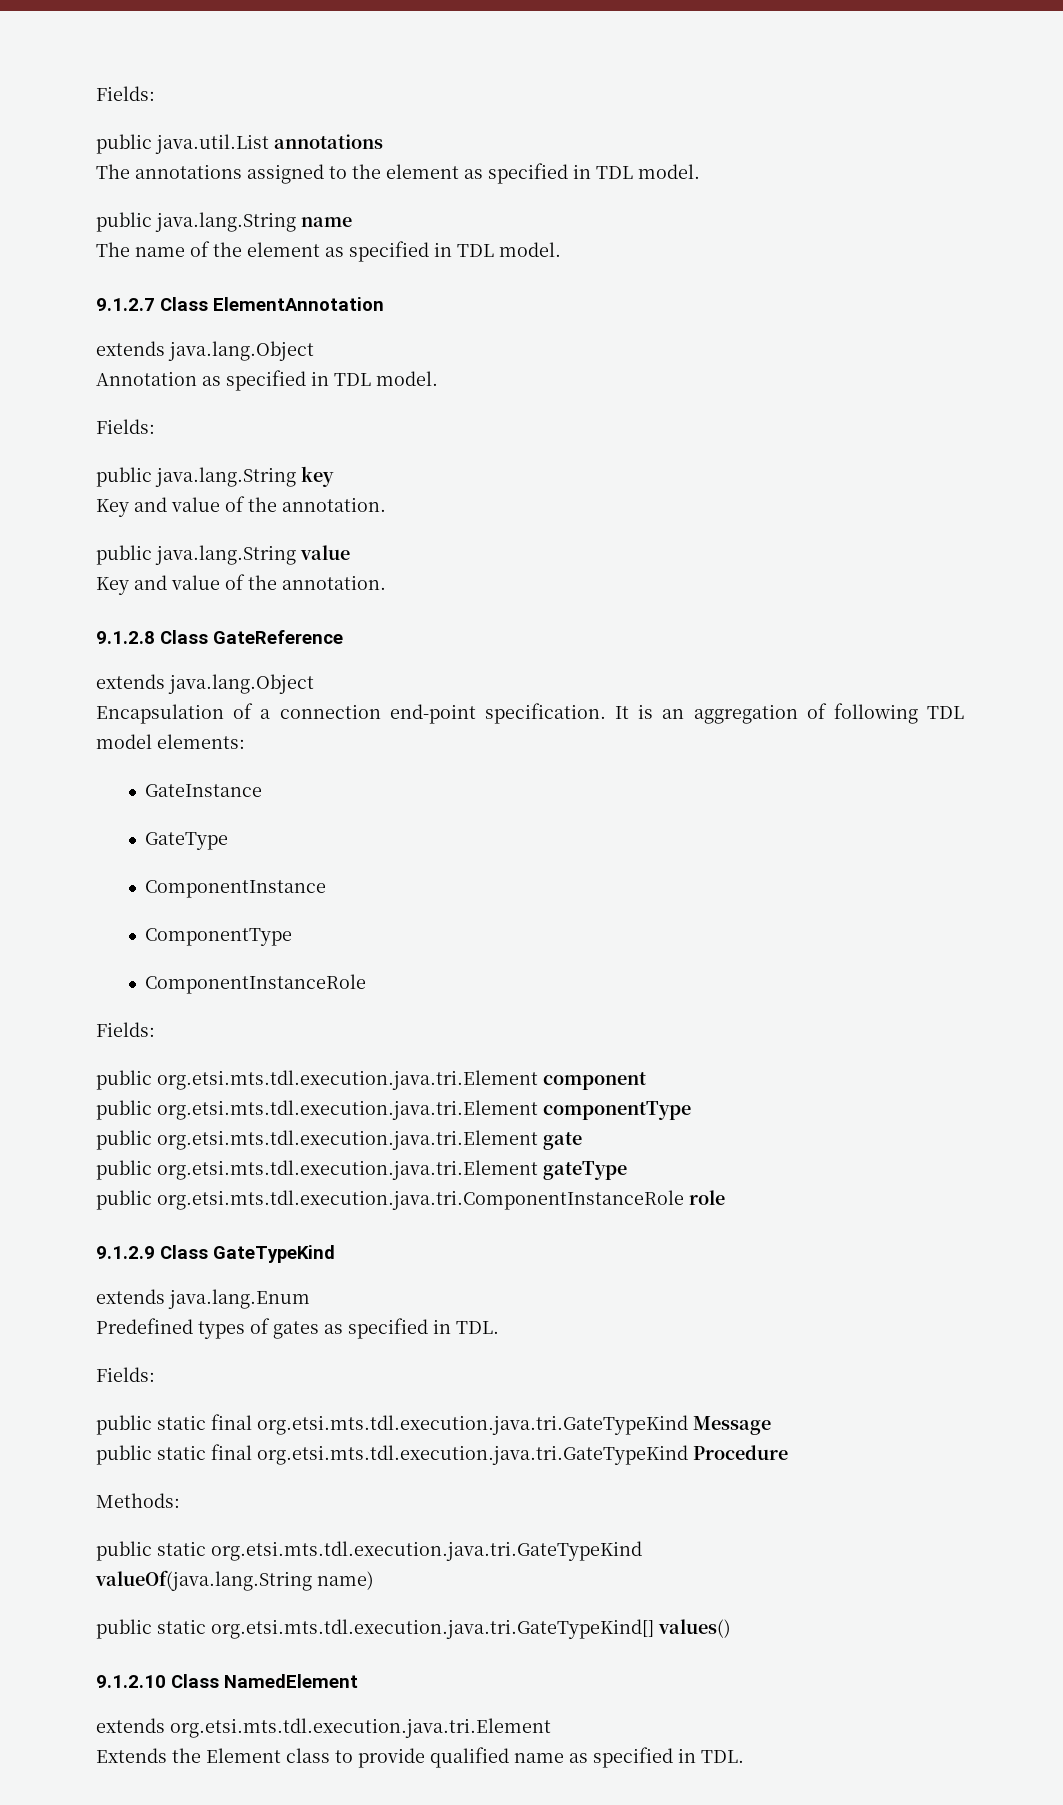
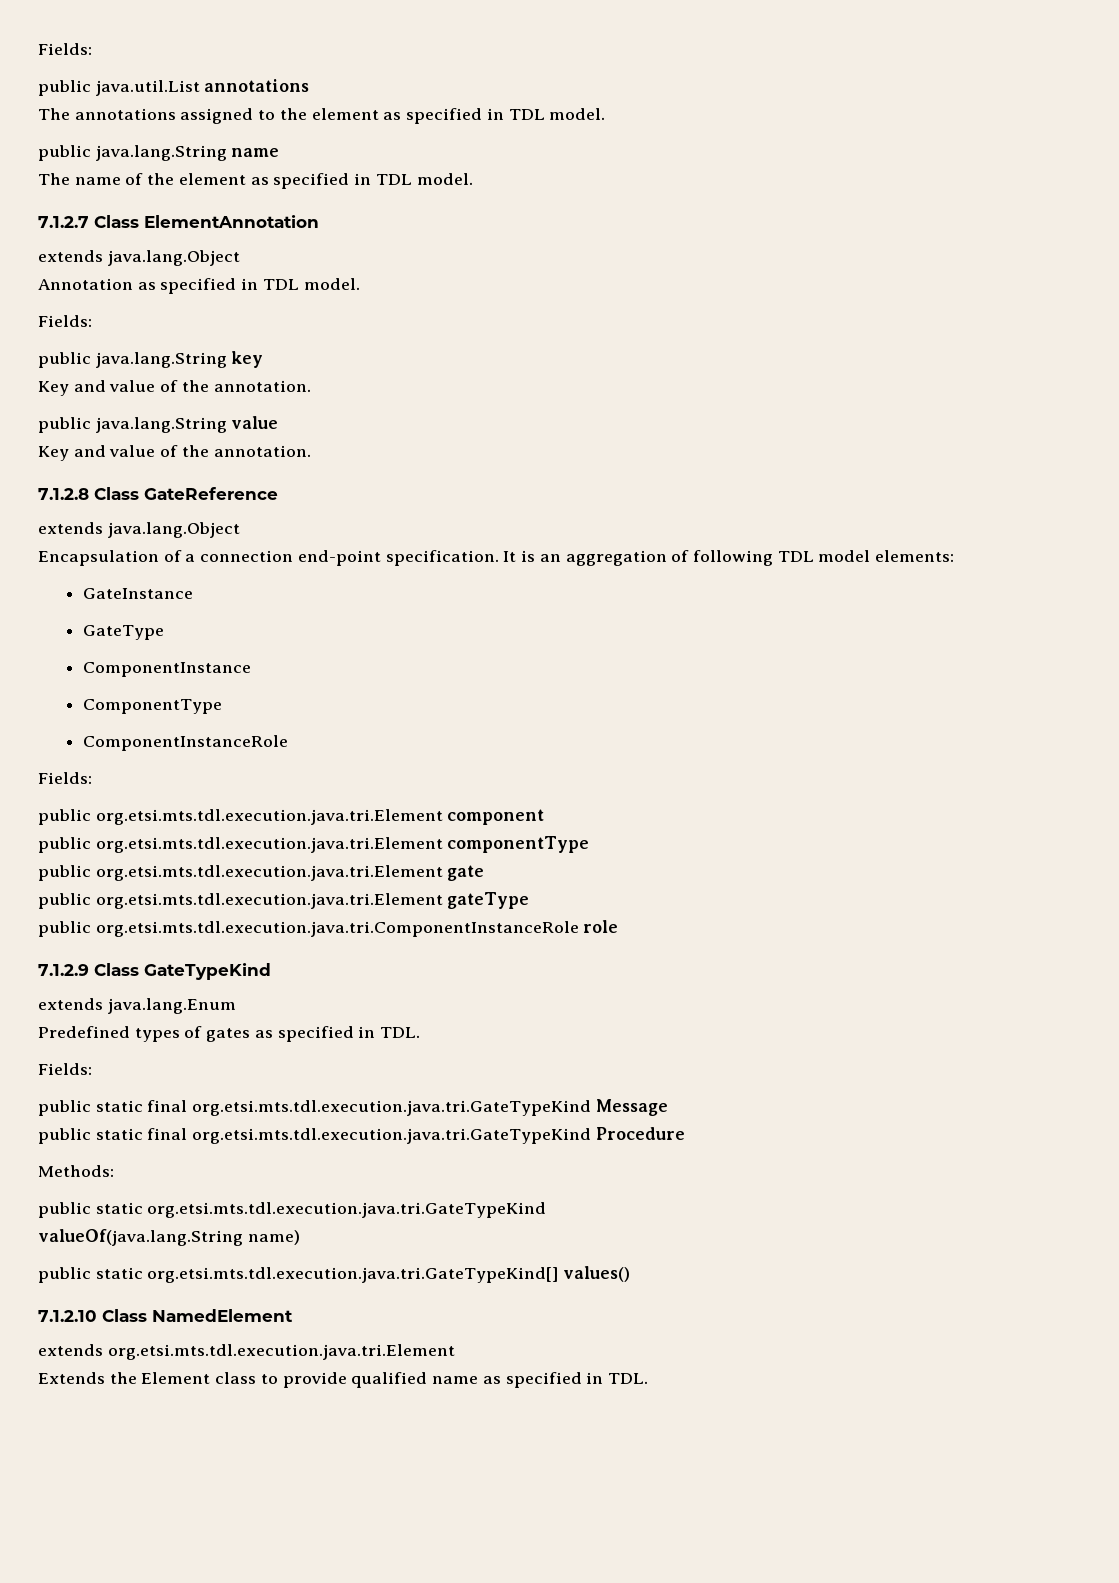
- 9.1.2.7 Class ElementAnnotation
+ 7.1.2.7 Class ElementAnnotation
- 9.1.2.8 Class GateReference
+ 7.1.2.8 Class GateReference
- 9.1.2.9 Class GateTypeKind
+ 7.1.2.9 Class GateTypeKind
- 9.1.2.10 Class NamedElement
+ 7.1.2.10 Class NamedElement

